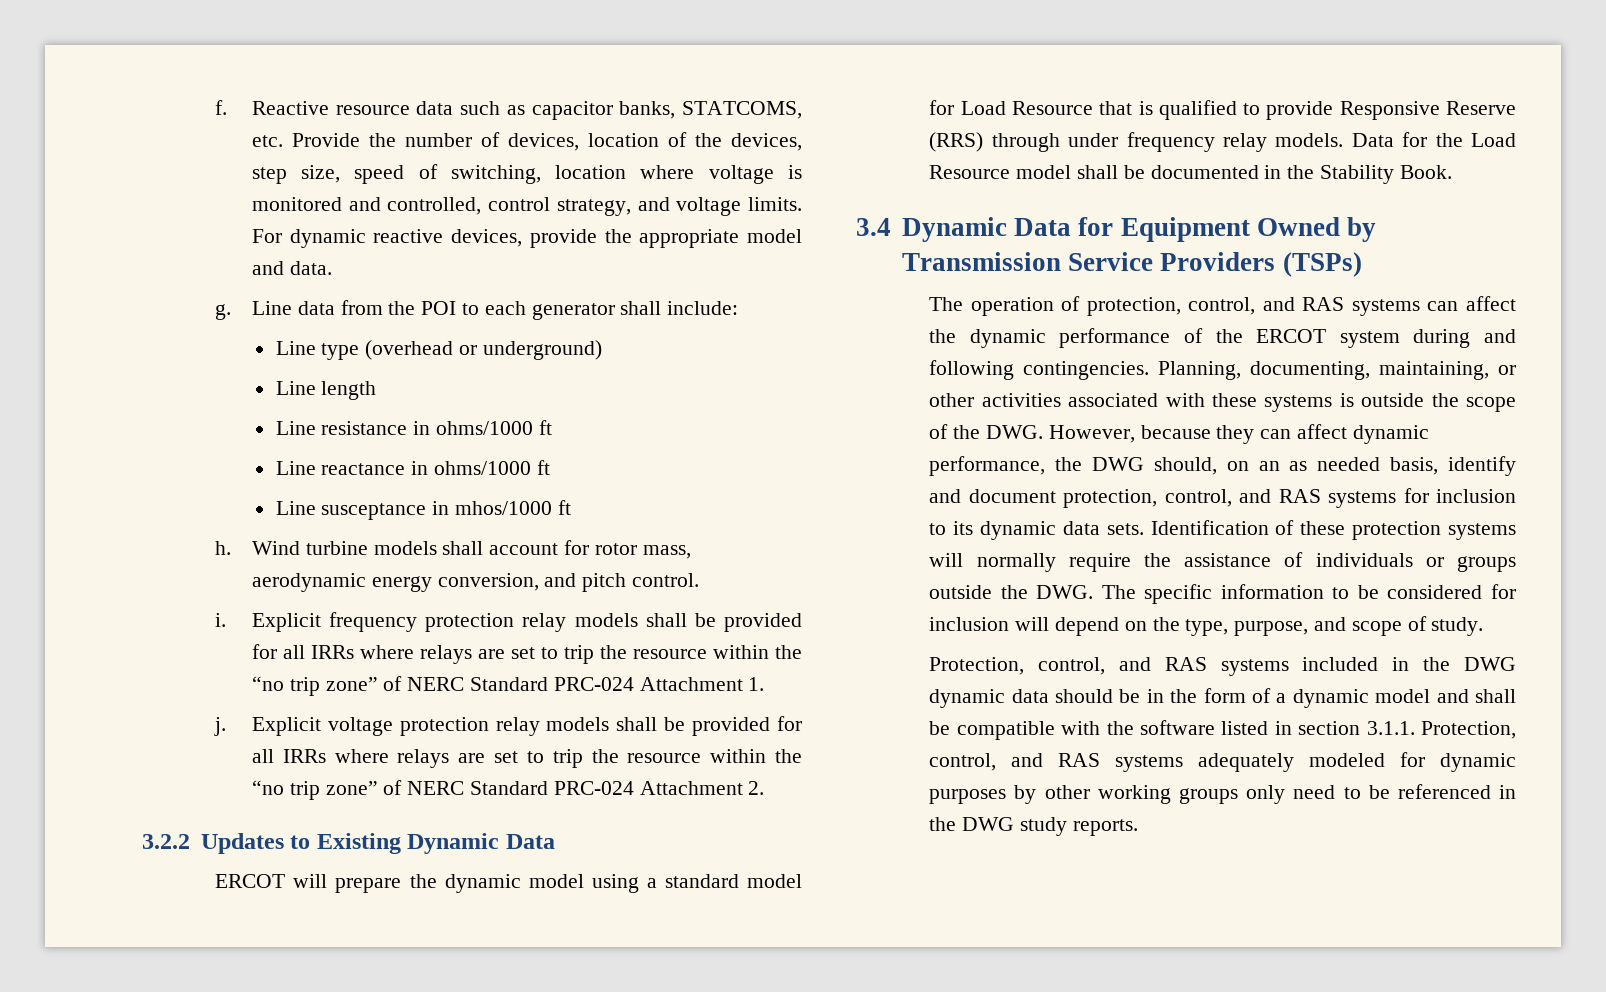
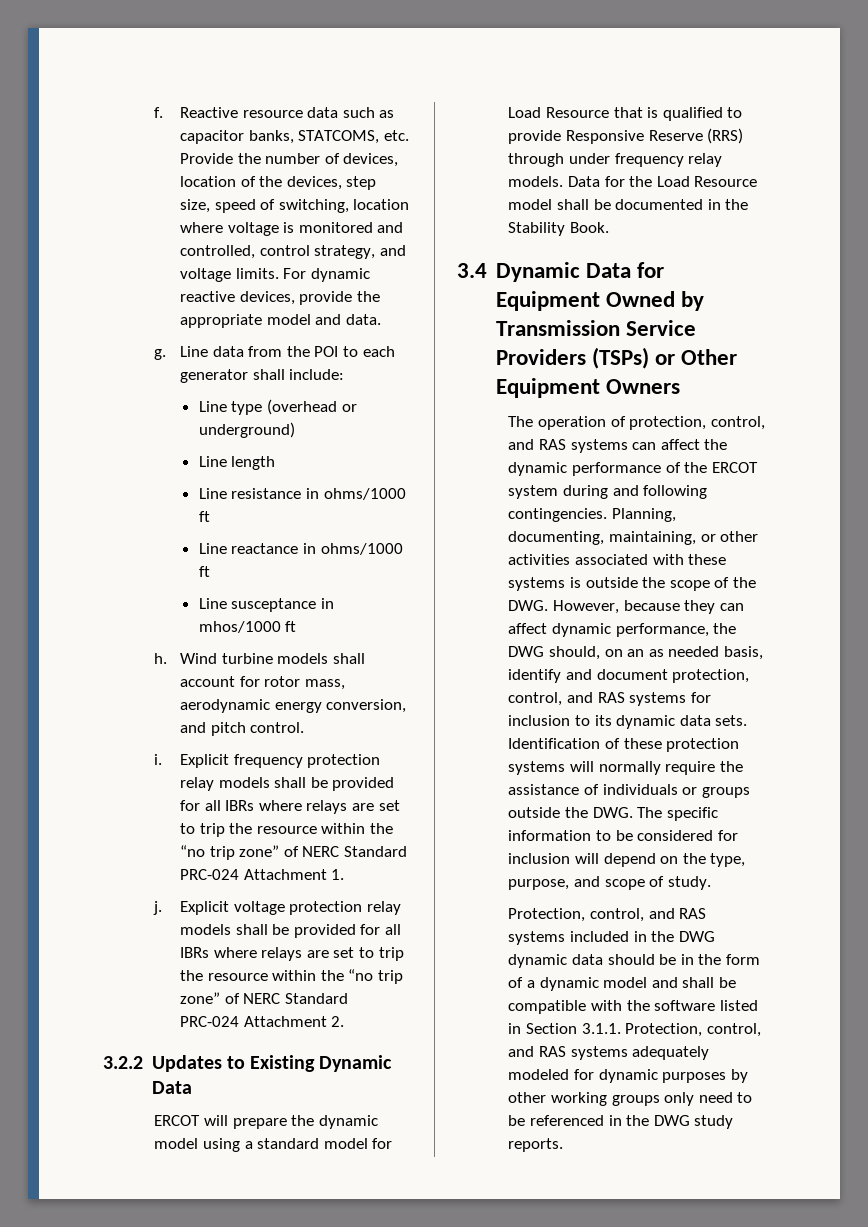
- Explicit frequency protection relay models shall be provided for all IRRs where relays are set to trip the resource within the “no trip zone” of NERC Standard PRC-024 Attachment 1.
+ Explicit frequency protection relay models shall be provided for all IBRs where relays are set to trip the resource within the “no trip zone” of NERC Standard PRC-024 Attachment 1.
- Explicit voltage protection relay models shall be provided for all IRRs where relays are set to trip the resource within the “no trip zone” of NERC Standard PRC-024 Attachment 2.
+ Explicit voltage protection relay models shall be provided for all IBRs where relays are set to trip the resource within the “no trip zone” of NERC Standard PRC-024 Attachment 2.
- 3.4 Dynamic Data for Equipment Owned by Transmission Service Providers (TSPs)
+ 3.4 Dynamic Data for Equipment Owned by Transmission Service Providers (TSPs) or Other Equipment Owners
- Protection, control, and RAS systems included in the DWG dynamic data should be in the form of a dynamic model and shall be compatible with the software listed in section 3.1.1. Protection, control, and RAS systems adequately modeled for dynamic purposes by other working groups only need to be referenced in the DWG study reports.
+ Protection, control, and RAS systems included in the DWG dynamic data should be in the form of a dynamic model and shall be compatible with the software listed in Section 3.1.1. Protection, control, and RAS systems adequately modeled for dynamic purposes by other working groups only need to be referenced in the DWG study reports.

